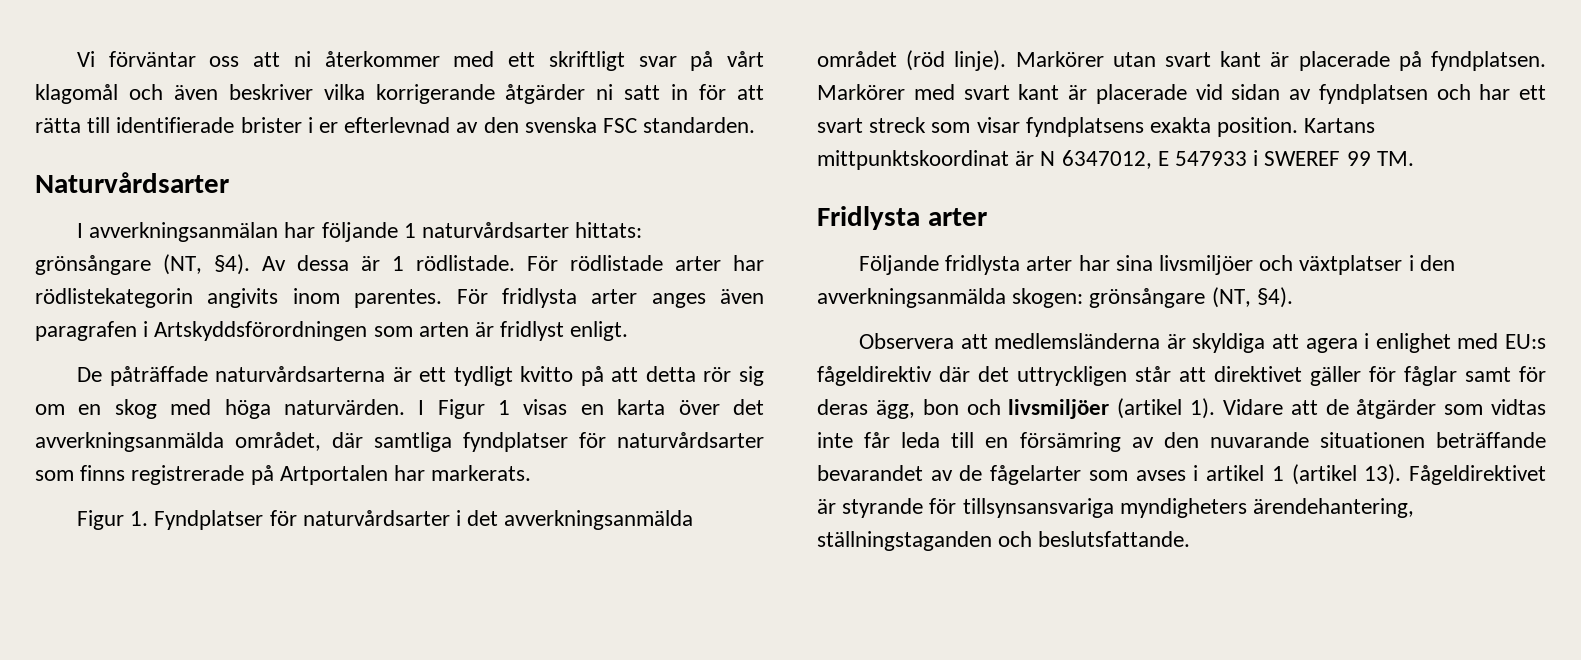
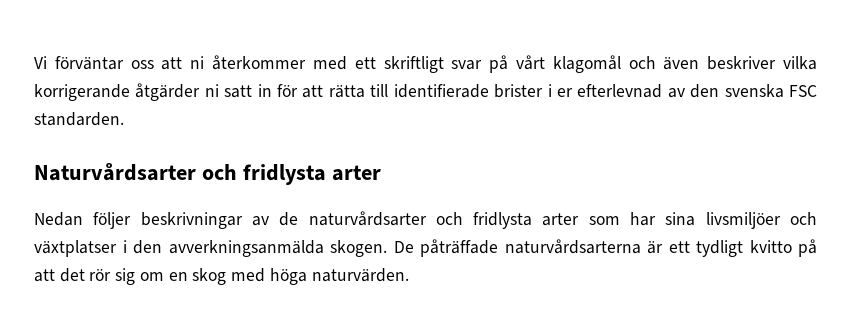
- Naturvårdsarter
- I avverkningsanmälan har följande 1 naturvårdsarter hittats: grönsångare (NT, §4). Av dessa är 1 rödlistade. För rödlistade arter har rödlistekategorin angivits inom parentes. För fridlysta arter anges även paragrafen i Artskyddsförordningen som arten är fridlyst enligt.
- De påträffade naturvårdsarterna är ett tydligt kvitto på att detta rör sig om en skog med höga naturvärden. I Figur 1 visas en karta över det avverkningsanmälda området, där samtliga fyndplatser för naturvårdsarter som finns registrerade på Artportalen har markerats.
- Figur 1. Fyndplatser för naturvårdsarter i det avverkningsanmälda området (röd linje). Markörer utan svart kant är placerade på fyndplatsen. Markörer med svart kant är placerade vid sidan av fyndplatsen och har ett svart streck som visar fyndplatsens exakta position. Kartans mittpunktskoordinat är N 6347012, E 547933 i SWEREF 99 TM.
- Fridlysta arter
- Följande fridlysta arter har sina livsmiljöer och växtplatser i den avverkningsanmälda skogen: grönsångare (NT, §4).
- Observera att medlemsländerna är skyldiga att agera i enlighet med EU:s fågeldirektiv där det uttryckligen står att direktivet gäller för fåglar samt för deras ägg, bon och livsmiljöer (artikel 1). Vidare att de åtgärder som vidtas inte får leda till en försämring av den nuvarande situationen beträffande bevarandet av de fågelarter som avses i artikel 1 (artikel 13). Fågeldirektivet är styrande för tillsynsansvariga myndigheters ärendehantering, ställningstaganden och beslutsfattande.
+ Naturvårdsarter och fridlysta arter
+ Nedan följer beskrivningar av de naturvårdsarter och fridlysta arter som har sina livsmiljöer och växtplatser i den avverkningsanmälda skogen. De påträffade naturvårdsarterna är ett tydligt kvitto på att det rör sig om en skog med höga naturvärden.

